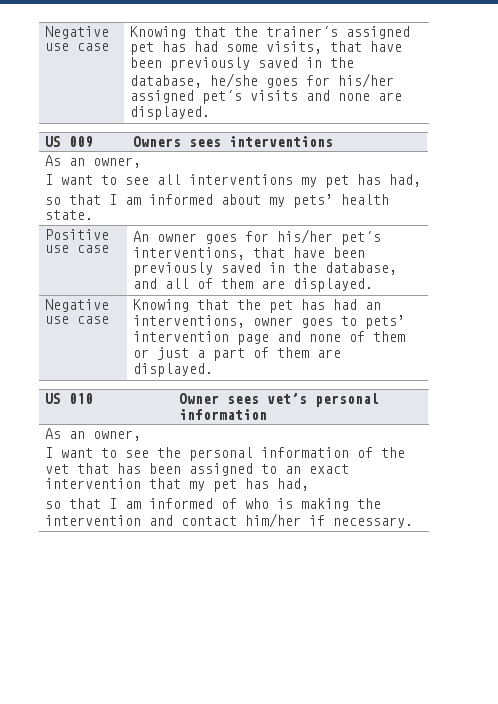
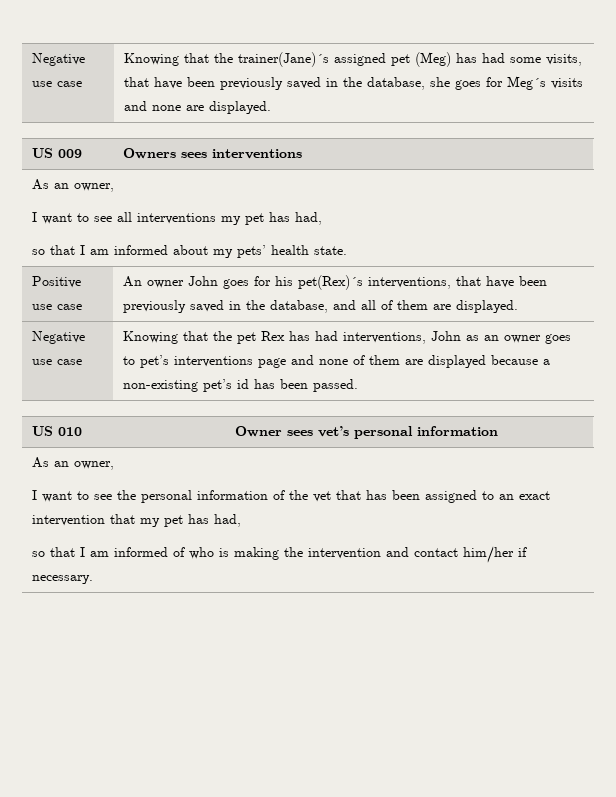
- Negative use case | Knowing that the trainer´s assigned pet has had some visits, that have been previously saved in the database, he/she goes for his/her assigned pet´s visits and none are displayed.
+ Negative use case | Knowing that the trainer(Jane)´s assigned pet (Meg) has had some visits, that have been previously saved in the database, she goes for Meg´s visits and none are displayed.
- Positive use case | An owner goes for his/her pet´s interventions, that have been previously saved in the database, and all of them are displayed.
+ Positive use case | An owner John goes for his pet(Rex)´s interventions, that have been previously saved in the database, and all of them are displayed.
- Negative use case | Knowing that the pet has had an interventions, owner goes to pets’ intervention page and none of them or just a part of them are displayed.
+ Negative use case | Knowing that the pet Rex has had interventions, John as an owner goes to pet’s interventions page and none of them are displayed because a non-existing pet’s id has been passed.

